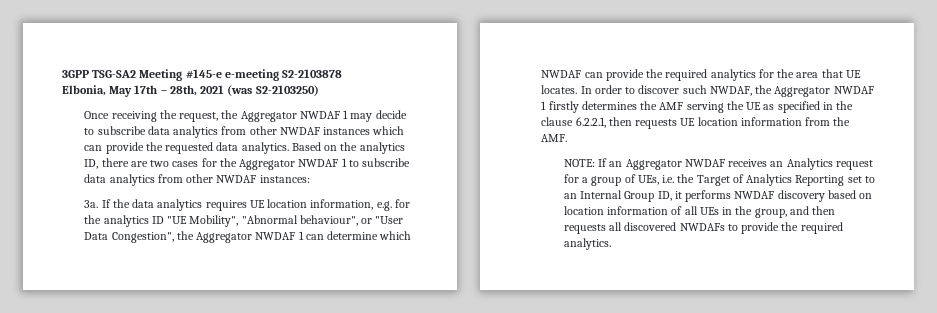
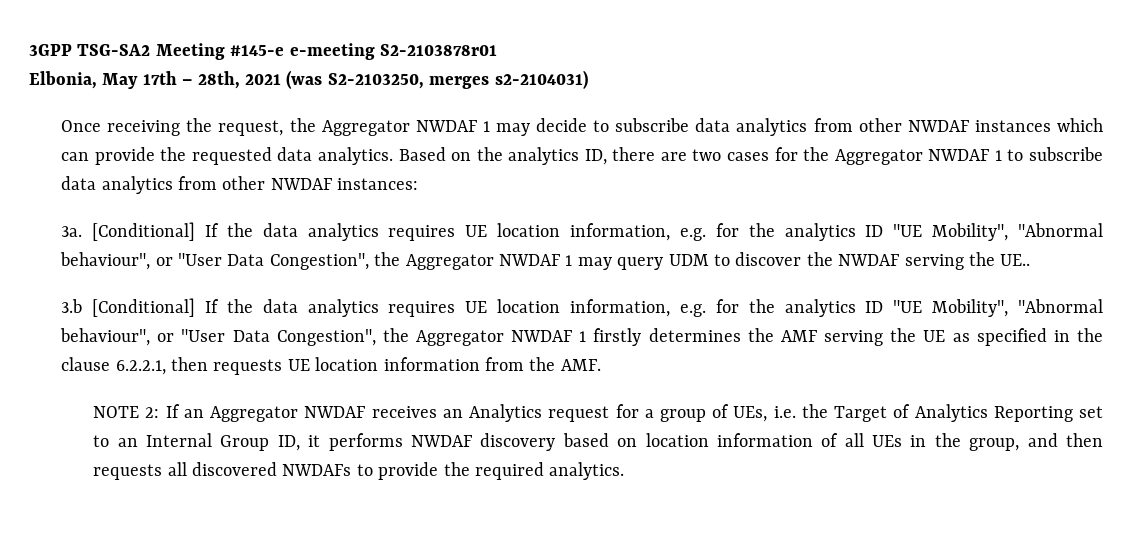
- 3GPP TSG-SA2 Meeting #145-e e-meeting S2-2103878
+ 3GPP TSG-SA2 Meeting #145-e e-meeting S2-2103878r01
- Elbonia, May 17th – 28th, 2021 (was S2-2103250)
+ Elbonia, May 17th – 28th, 2021 (was S2-2103250, merges s2-2104031)
- If the data analytics requires UE location information, e.g. for the analytics ID "UE Mobility", "Abnormal behaviour", or "User Data Congestion", the Aggregator NWDAF 1 can determine which NWDAF can provide the required analytics for the area that UE locates. In order to discover such NWDAF, the Aggregator NWDAF 1 firstly determines the AMF serving the UE as specified in the clause 6.2.2.1, then requests UE location information from the AMF.
+ [Conditional] If the data analytics requires UE location information, e.g. for the analytics ID "UE Mobility", "Abnormal behaviour", or "User Data Congestion", the Aggregator NWDAF 1 may query UDM to discover the NWDAF serving the UE..
+ 3.b [Conditional] If the data analytics requires UE location information, e.g. for the analytics ID "UE Mobility", "Abnormal behaviour", or "User Data Congestion", the Aggregator NWDAF 1 firstly determines the AMF serving the UE as specified in the clause 6.2.2.1, then requests UE location information from the AMF.
- NOTE: If an Aggregator NWDAF receives an Analytics request for a group of UEs, i.e. the Target of Analytics Reporting set to an Internal Group ID, it performs NWDAF discovery based on location information of all UEs in the group, and then requests all discovered NWDAFs to provide the required analytics.
+ NOTE 2: If an Aggregator NWDAF receives an Analytics request for a group of UEs, i.e. the Target of Analytics Reporting set to an Internal Group ID, it performs NWDAF discovery based on location information of all UEs in the group, and then requests all discovered NWDAFs to provide the required analytics.

